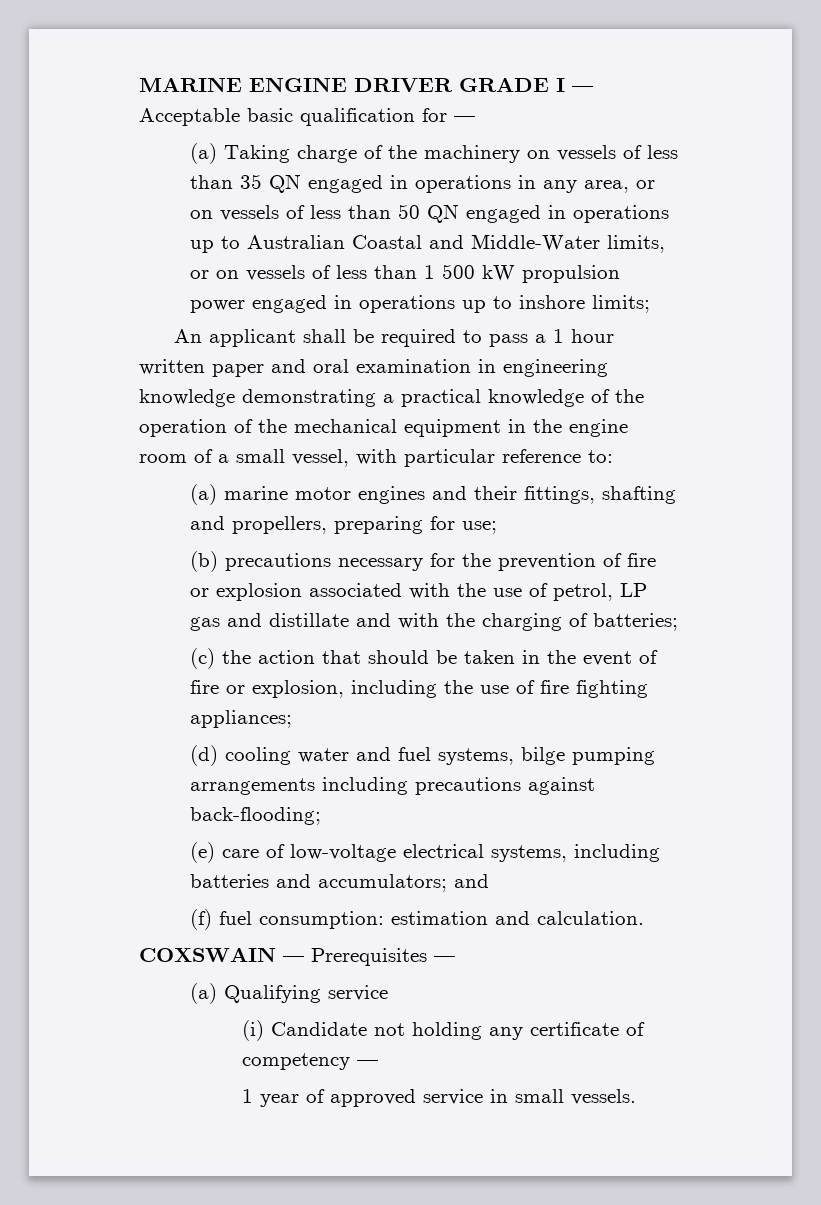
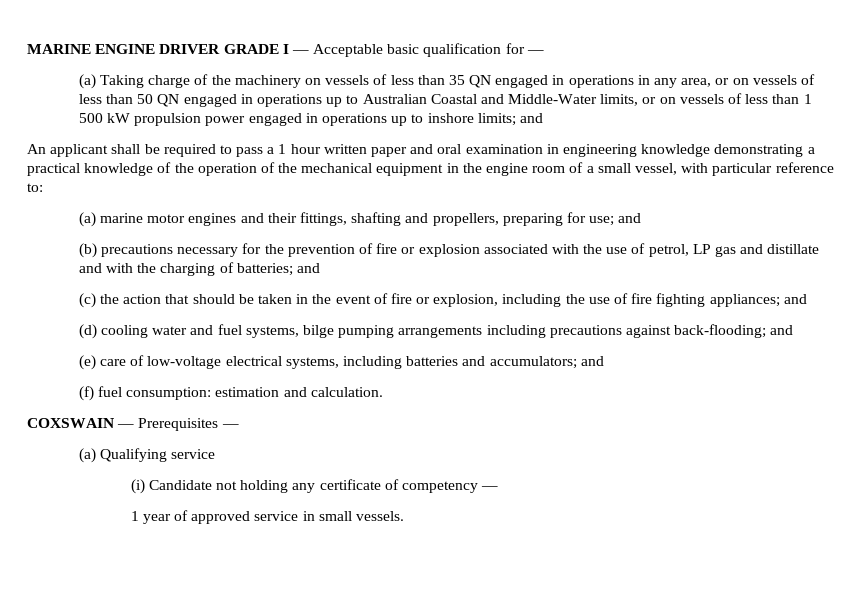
- (a) Taking charge of the machinery on vessels of less than 35 QN engaged in operations in any area, or on vessels of less than 50 QN engaged in operations up to Australian Coastal and Middle-Water limits, or on vessels of less than 1 500 kW propulsion power engaged in operations up to inshore limits;
+ (a) Taking charge of the machinery on vessels of less than 35 QN engaged in operations in any area, or on vessels of less than 50 QN engaged in operations up to Australian Coastal and Middle-Water limits, or on vessels of less than 1 500 kW propulsion power engaged in operations up to inshore limits; and
- (a) marine motor engines and their fittings, shafting and propellers, preparing for use;
+ (a) marine motor engines and their fittings, shafting and propellers, preparing for use; and
- (b) precautions necessary for the prevention of fire or explosion associated with the use of petrol, LP gas and distillate and with the charging of batteries;
+ (b) precautions necessary for the prevention of fire or explosion associated with the use of petrol, LP gas and distillate and with the charging of batteries; and
- (c) the action that should be taken in the event of fire or explosion, including the use of fire fighting appliances;
+ (c) the action that should be taken in the event of fire or explosion, including the use of fire fighting appliances; and
- (d) cooling water and fuel systems, bilge pumping arrangements including precautions against back-flooding;
+ (d) cooling water and fuel systems, bilge pumping arrangements including precautions against back-flooding; and

